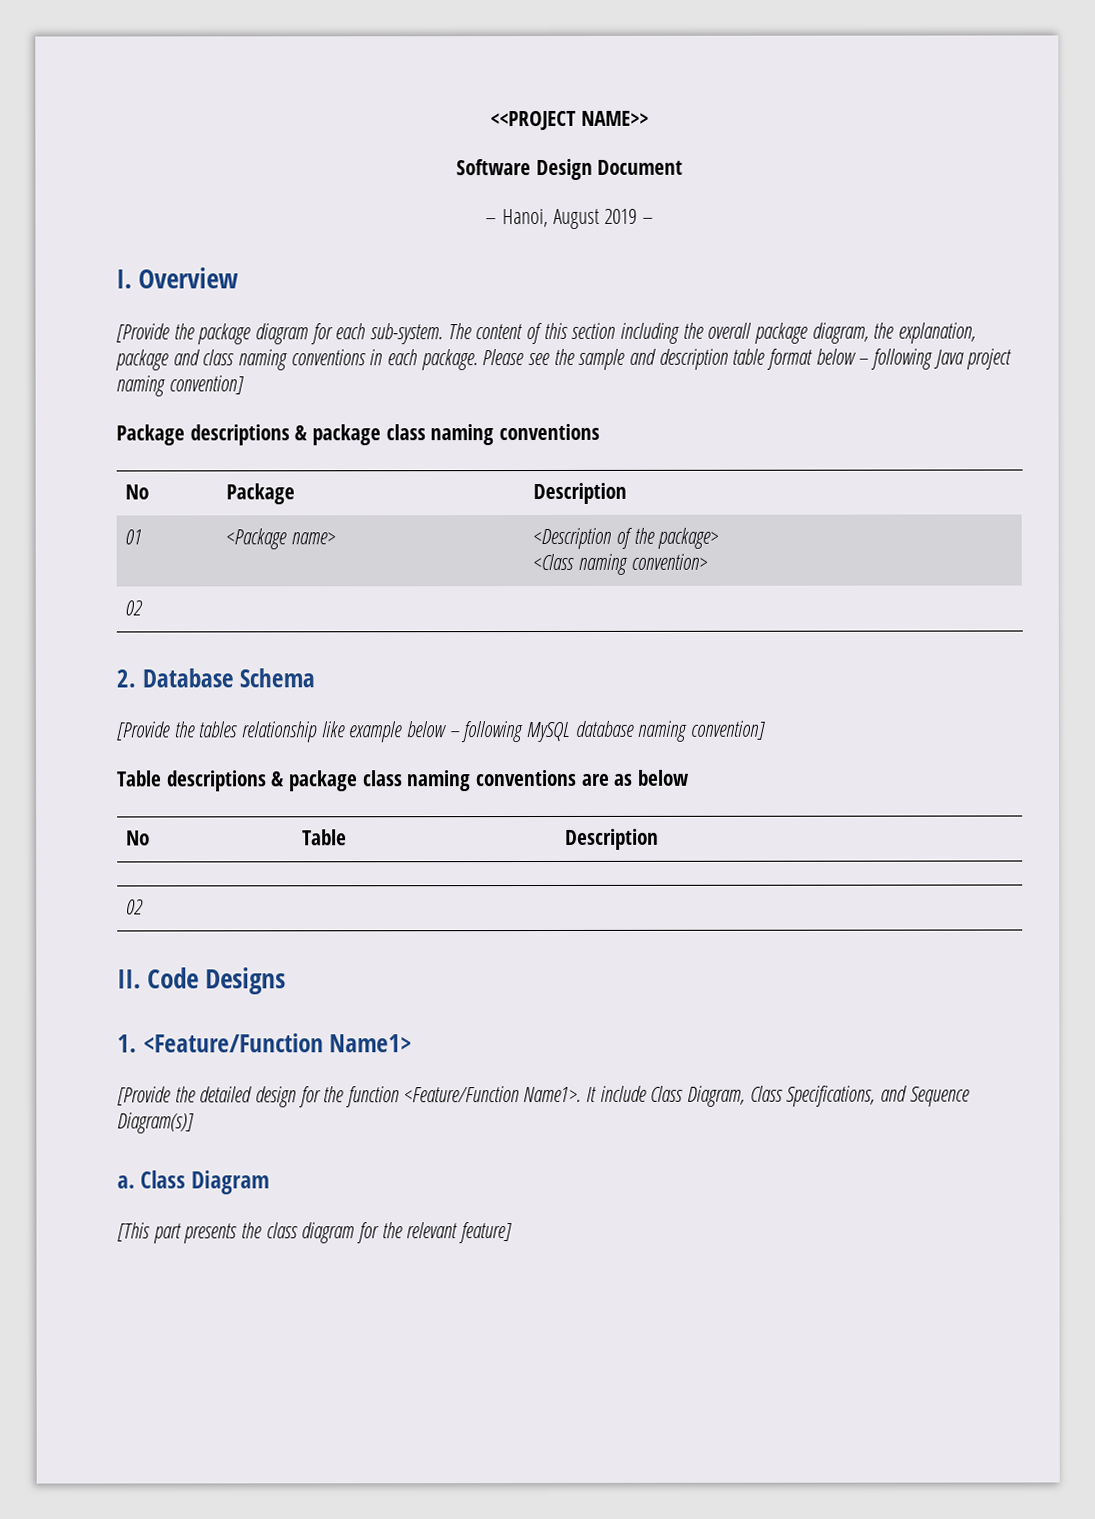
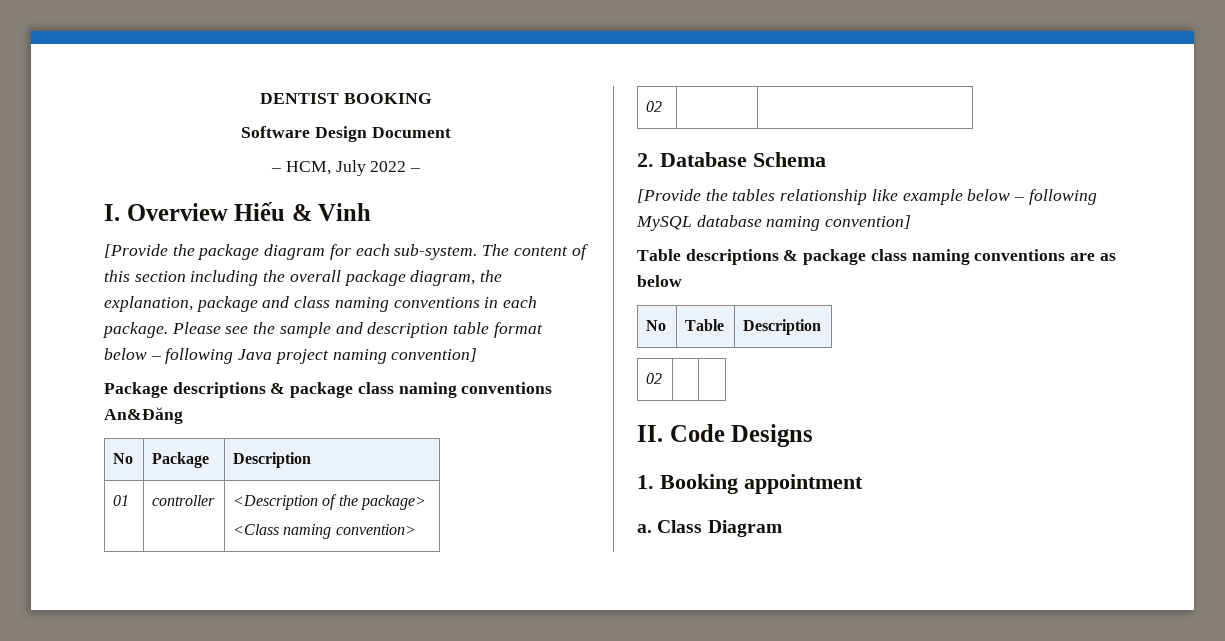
- <<PROJECT NAME>>
+ DENTIST BOOKING
- – Hanoi, August 2019 –
+ – HCM, July 2022 –
- I. Overview
+ I. Overview Hiếu & Vinh
- Package descriptions & package class naming conventions
+ Package descriptions & package class naming conventions An&Đăng
- 01 | <Package name> | <Description of the package>
+ 01 | controller | <Description of the package>
- 1. <Feature/Function Name1>
- [Provide the detailed design for the function <Feature/Function Name1>. It include Class Diagram, Class Specifications, and Sequence Diagram(s)]
+ 1. Booking appointment
  a. Class Diagram
- [This part presents the class diagram for the relevant feature]

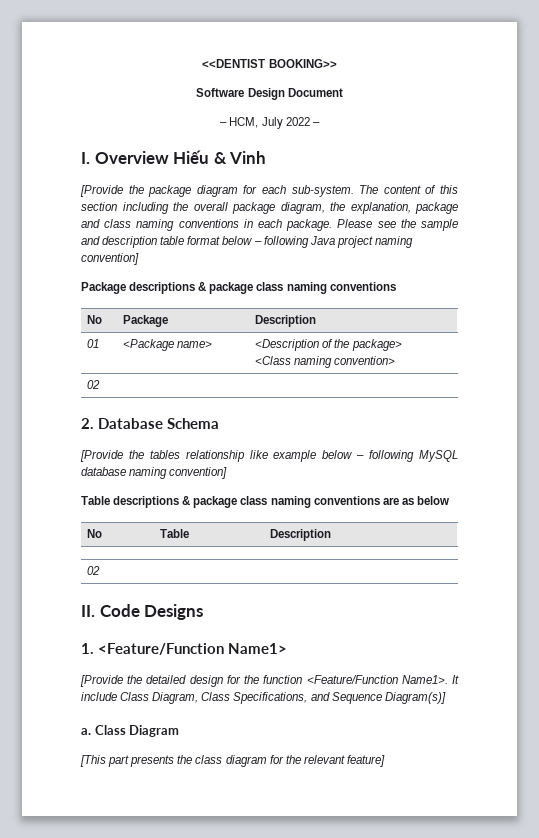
- DENTIST BOOKING
+ <<DENTIST BOOKING>>
- Package descriptions & package class naming conventions An&Đăng
+ Package descriptions & package class naming conventions
- 01 | controller | <Description of the package>
+ 01 | <Package name> | <Description of the package>
- 1. Booking appointment
+ 1. <Feature/Function Name1>
+ [Provide the detailed design for the function <Feature/Function Name1>. It include Class Diagram, Class Specifications, and Sequence Diagram(s)]
  a. Class Diagram
+ [This part presents the class diagram for the relevant feature]

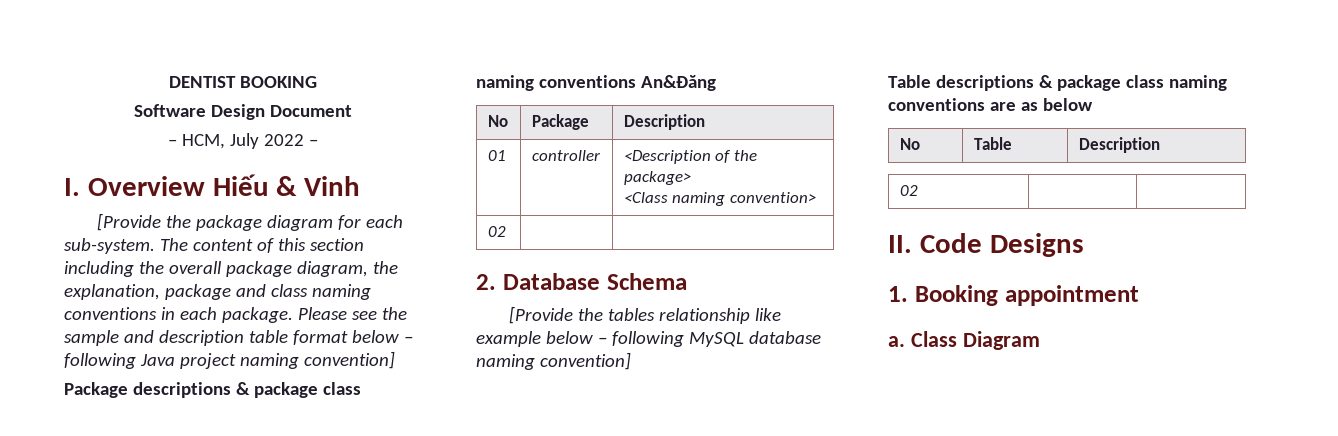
- <<DENTIST BOOKING>>
+ DENTIST BOOKING
- Package descriptions & package class naming conventions
+ Package descriptions & package class naming conventions An&Đăng
- 01 | <Package name> | <Description of the package>
+ 01 | controller | <Description of the package>
- 1. <Feature/Function Name1>
- [Provide the detailed design for the function <Feature/Function Name1>. It include Class Diagram, Class Specifications, and Sequence Diagram(s)]
+ 1. Booking appointment
  a. Class Diagram
- [This part presents the class diagram for the relevant feature]

